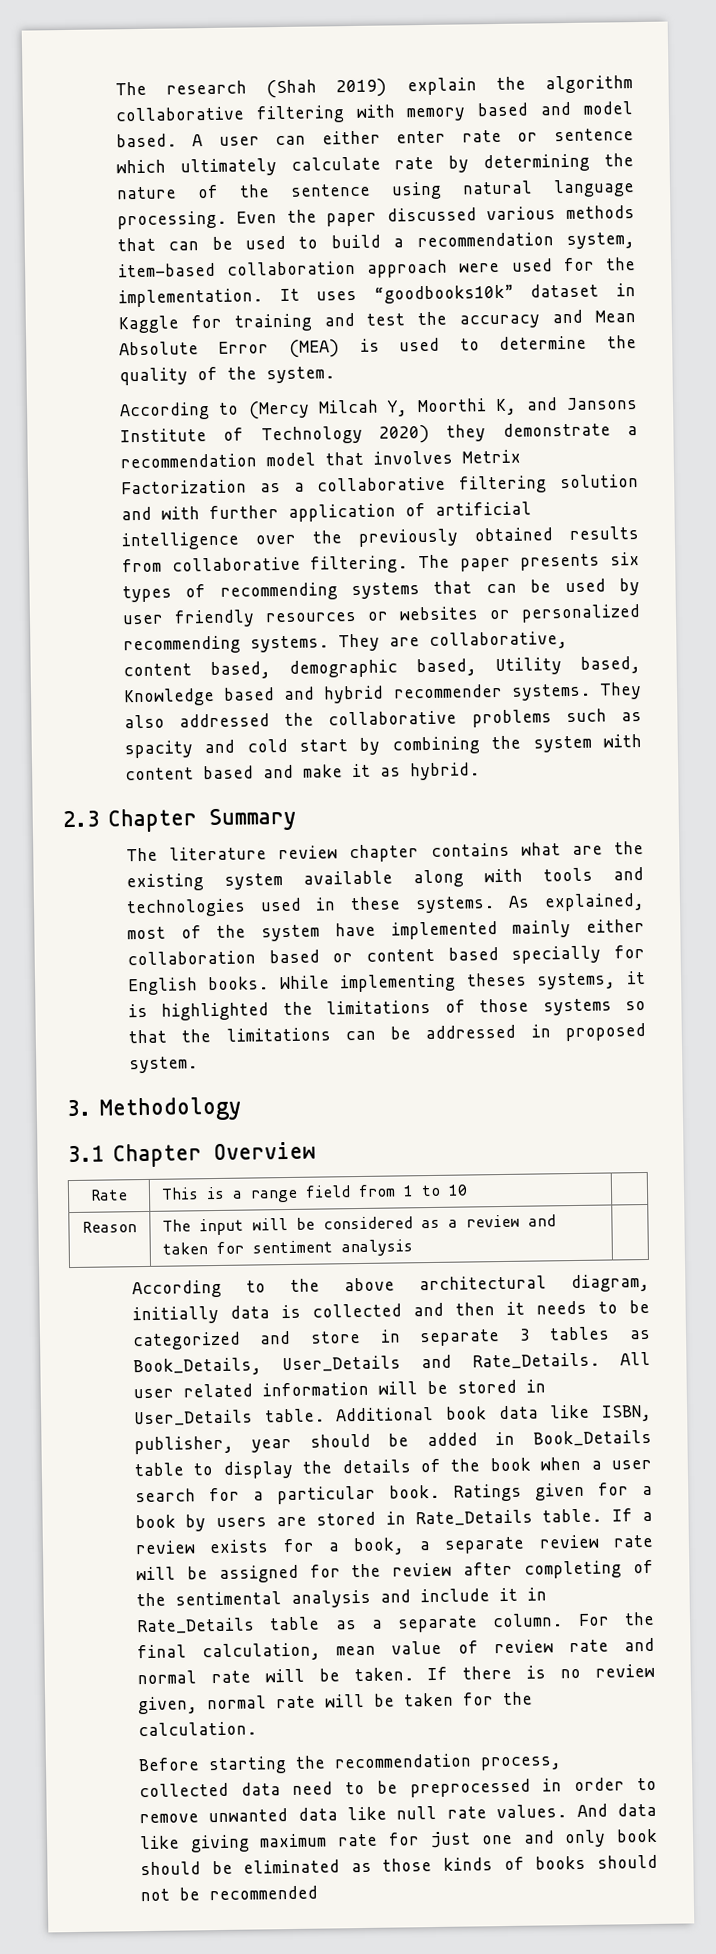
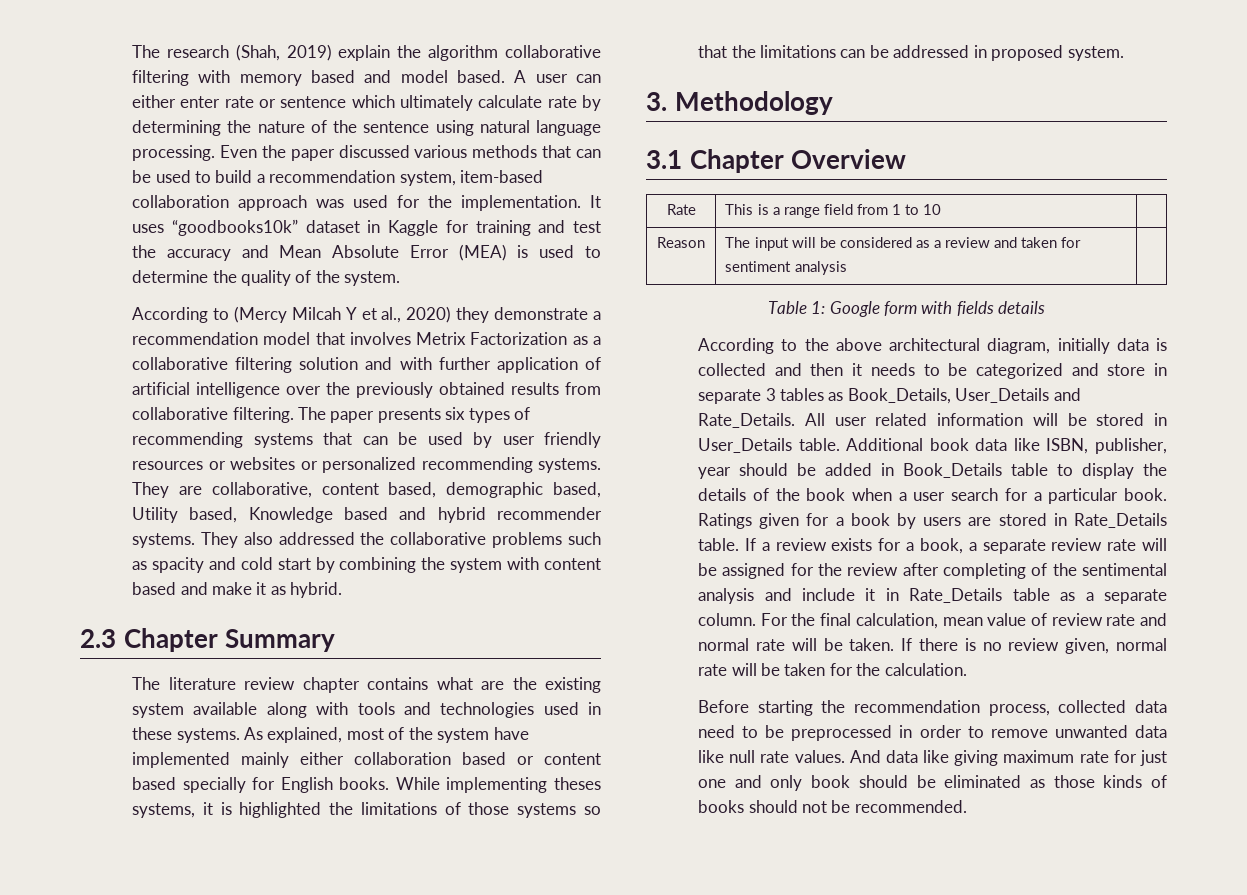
- The research (Shah 2019) explain the algorithm collaborative filtering with memory based and model based.
+ The research (Shah, 2019) explain the algorithm collaborative filtering with memory based and model based.
- Even the paper discussed various methods that can be used to build a recommendation system, item-based collaboration approach were used for the implementation.
+ Even the paper discussed various methods that can be used to build a recommendation system, item-based collaboration approach was used for the implementation.
- According to (Mercy Milcah Y, Moorthi K, and Jansons Institute of Technology 2020) they demonstrate a recommendation model that involves Metrix Factorization as a collaborative filtering solution and with further application of artificial intelligence over the previously obtained results from collaborative filtering.
+ According to (Mercy Milcah Y et al., 2020) they demonstrate a recommendation model that involves Metrix Factorization as a collaborative filtering solution and with further application of artificial intelligence over the previously obtained results from collaborative filtering.
+ Table 1: Google form with fields details
- And data like giving maximum rate for just one and only book should be eliminated as those kinds of books should not be recommended
+ And data like giving maximum rate for just one and only book should be eliminated as those kinds of books should not be recommended.

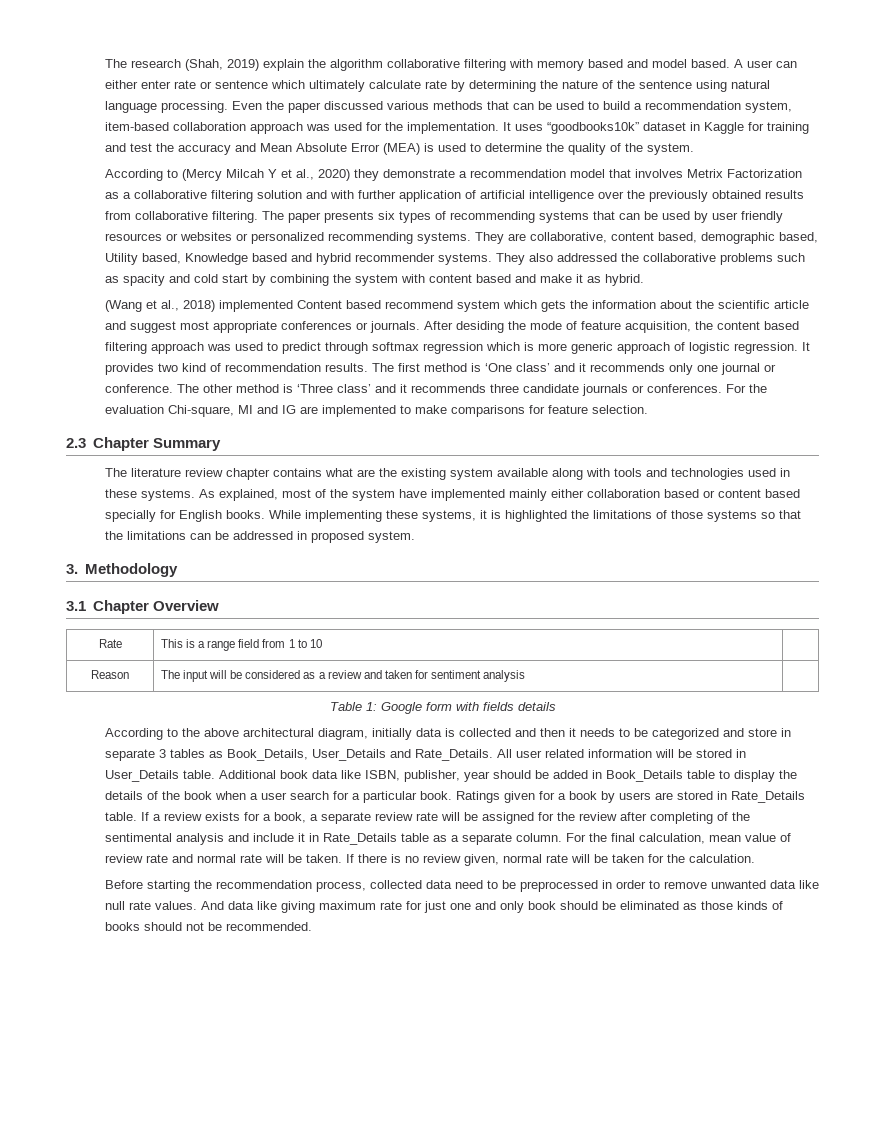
+ (Wang et al., 2018) implemented Content based recommend system which gets the information about the scientific article and suggest most appropriate conferences or journals. After desiding the mode of feature acquisition, the content based filtering approach was used to predict through softmax regression which is more generic approach of logistic regression. It provides two kind of recommendation results. The first method is ‘One class’ and it recommends only one journal or conference. The other method is ‘Three class’ and it recommends three candidate journals or conferences. For the evaluation Chi-square, MI and IG are implemented to make comparisons for feature selection.
- While implementing theses systems, it is highlighted the limitations of those systems so that the limitations can be addressed in proposed system.
+ While implementing these systems, it is highlighted the limitations of those systems so that the limitations can be addressed in proposed system.

